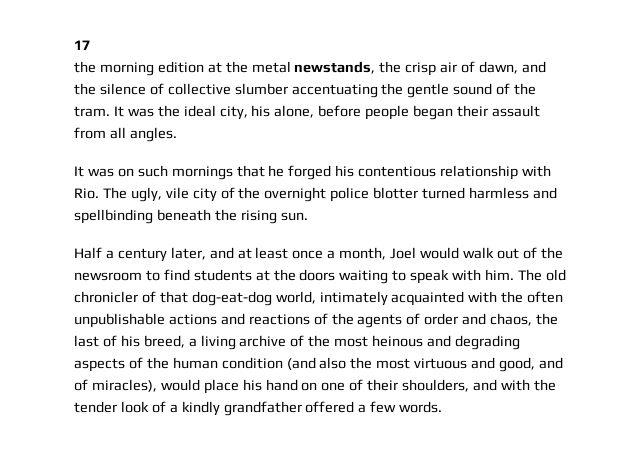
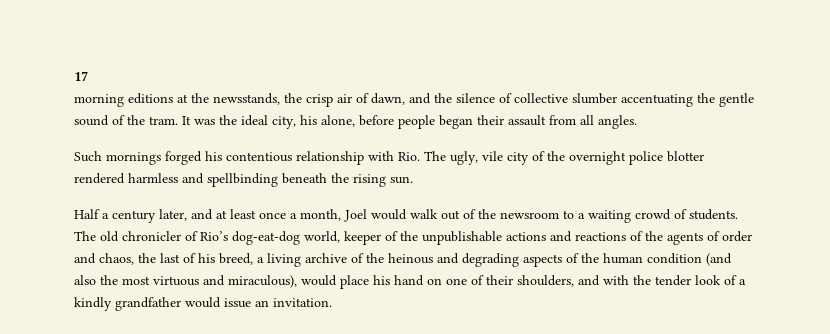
- the morning edition at the metal newstands, the crisp air of dawn, and the silence of collective slumber accentuating the gentle sound of the tram.
+ morning editions at the newsstands, the crisp air of dawn, and the silence of collective slumber accentuating the gentle sound of the tram.
- It was on such mornings that he forged his contentious relationship with Rio. The ugly, vile city of the overnight police blotter turned harmless and spellbinding beneath the rising sun.
+ Such mornings forged his contentious relationship with Rio. The ugly, vile city of the overnight police blotter rendered harmless and spellbinding beneath the rising sun.
- Half a century later, and at least once a month, Joel would walk out of the newsroom to find students at the doors waiting to speak with him.
+ Half a century later, and at least once a month, Joel would walk out of the newsroom to a waiting crowd of students.
- The old chronicler of that dog-eat-dog world, intimately acquainted with the often unpublishable actions and reactions of the agents of order and chaos, the last of his breed, a living archive of the most heinous and degrading aspects of the human condition (and also the most virtuous and good, and of miracles), would place his hand on one of their shoulders, and with the tender look of a kindly grandfather offered a few words.
+ The old chronicler of Rio’s dog-eat-dog world, keeper of the unpublishable actions and reactions of the agents of order and chaos, the last of his breed, a living archive of the heinous and degrading aspects of the human condition (and also the most virtuous and miraculous), would place his hand on one of their shoulders, and with the tender look of a kindly grandfather would issue an invitation.

